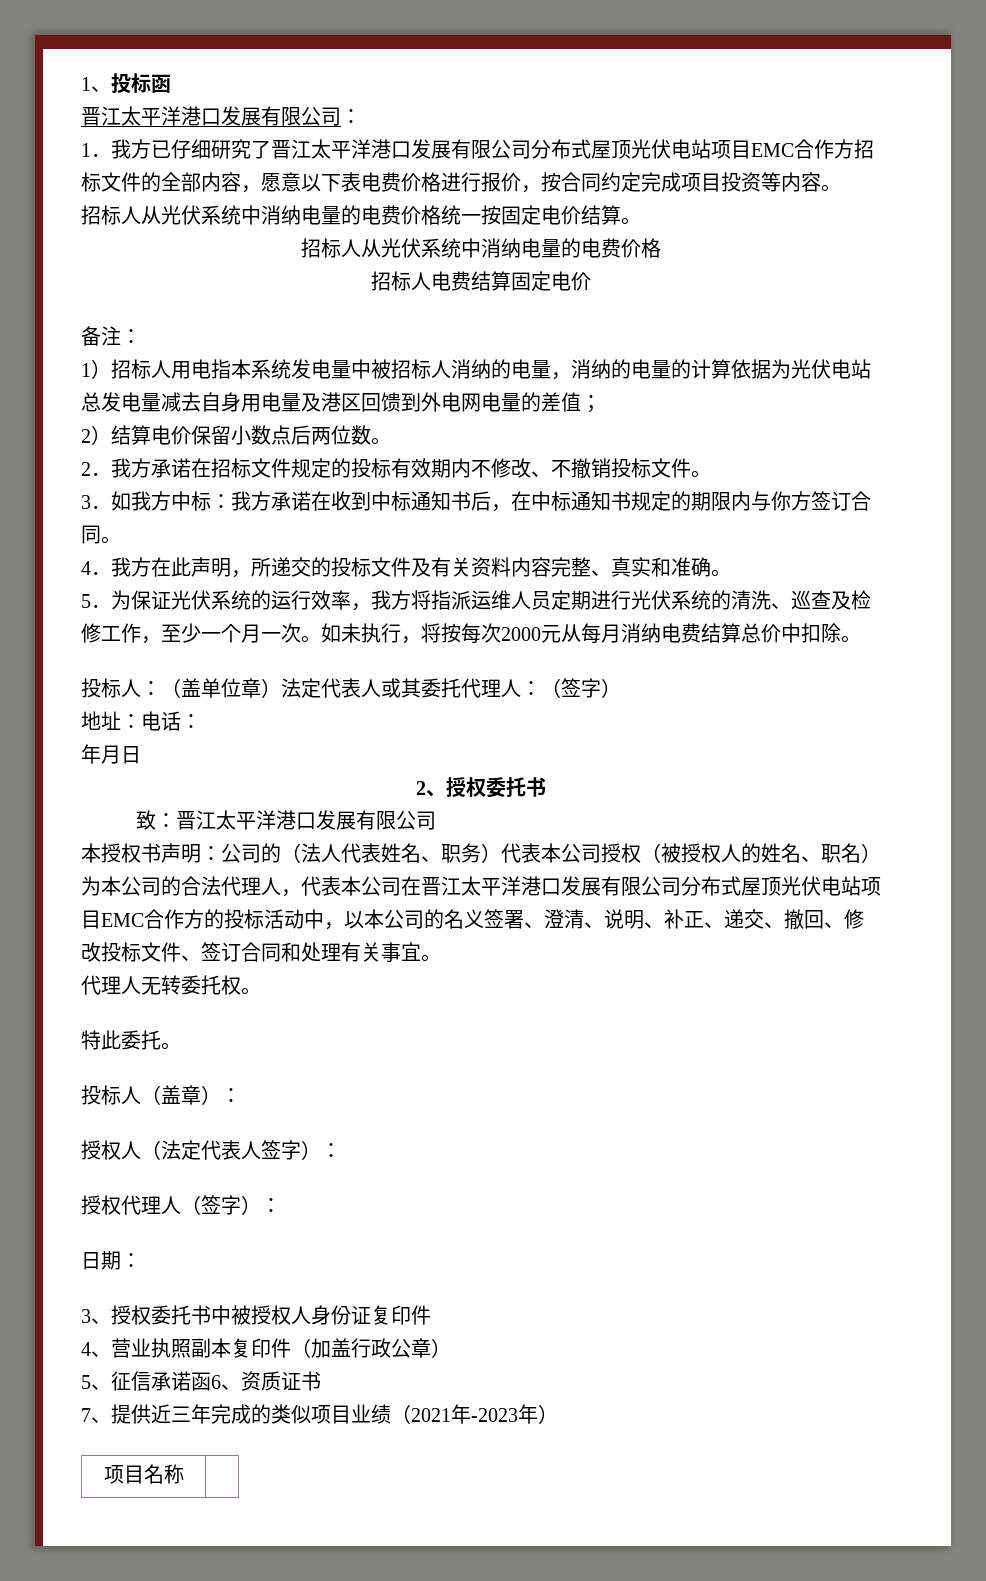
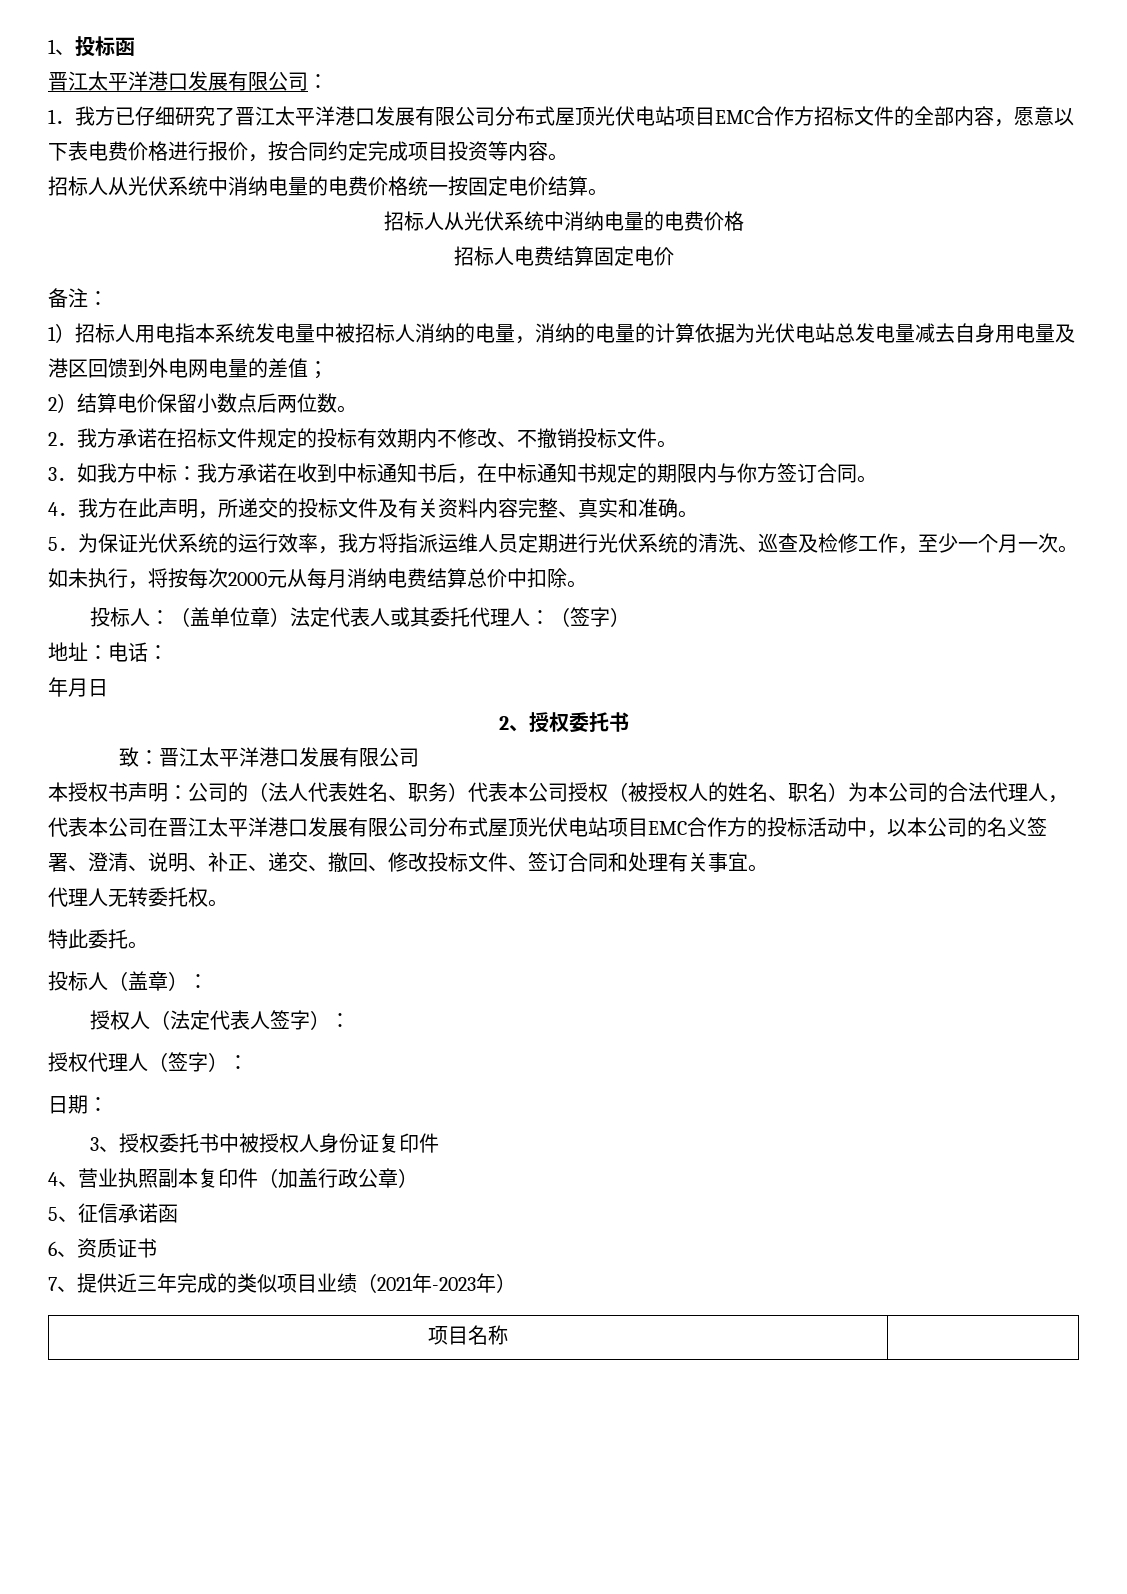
- 5、征信承诺函6、资质证书
+ 5、征信承诺函
+ 6、资质证书

